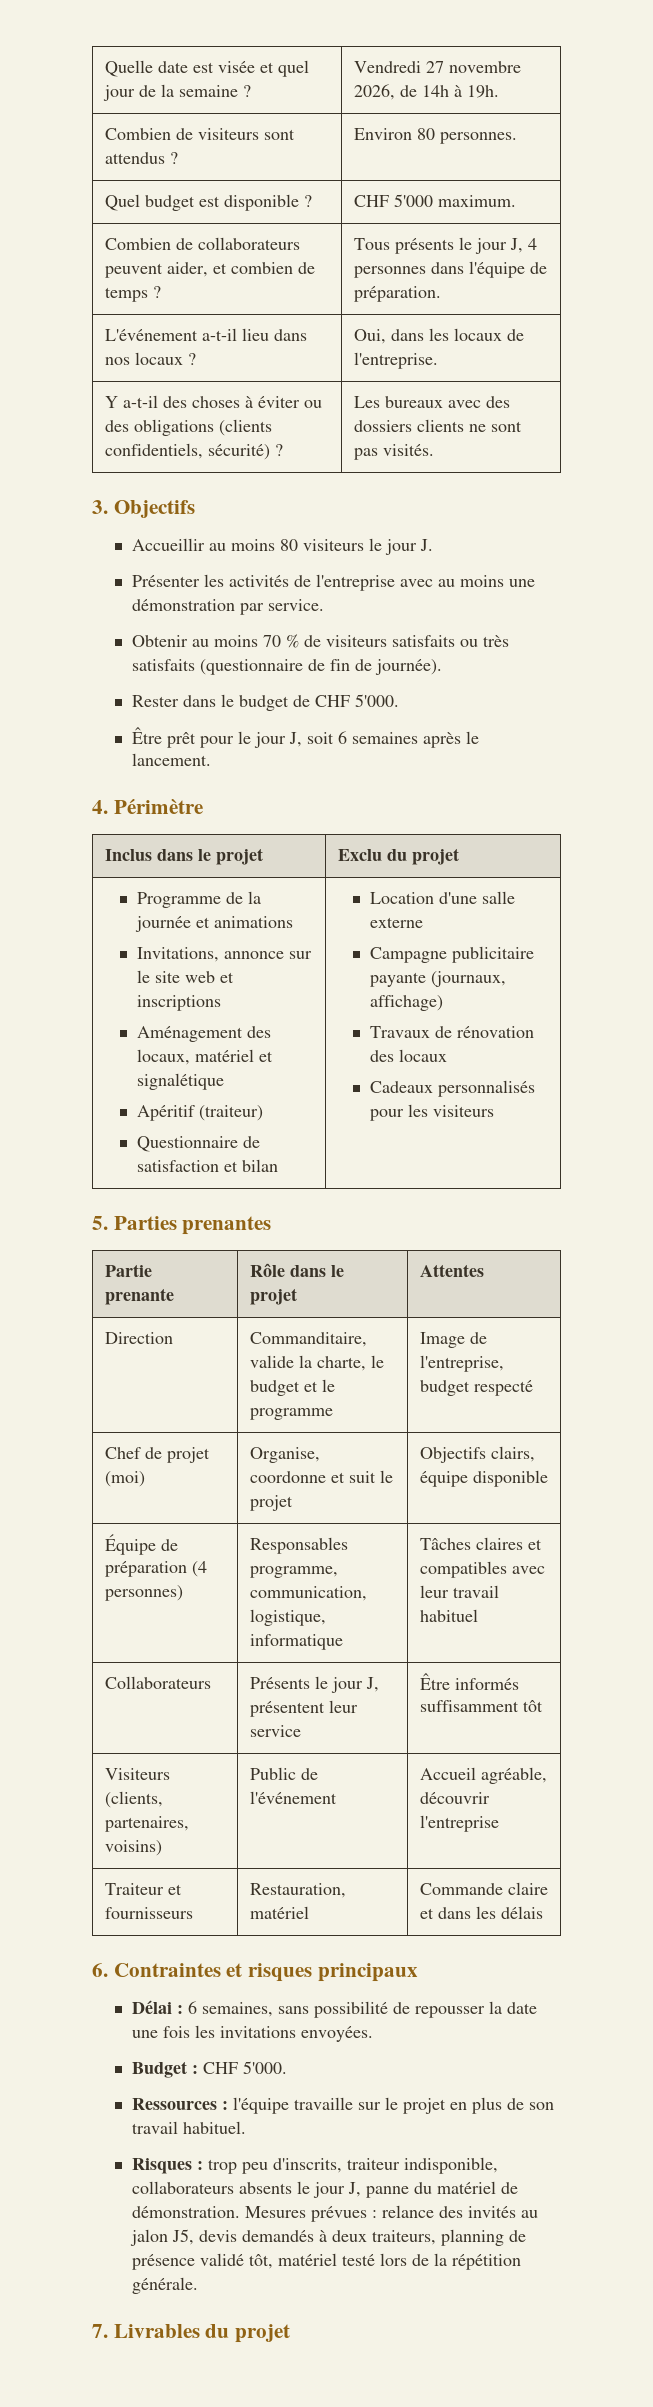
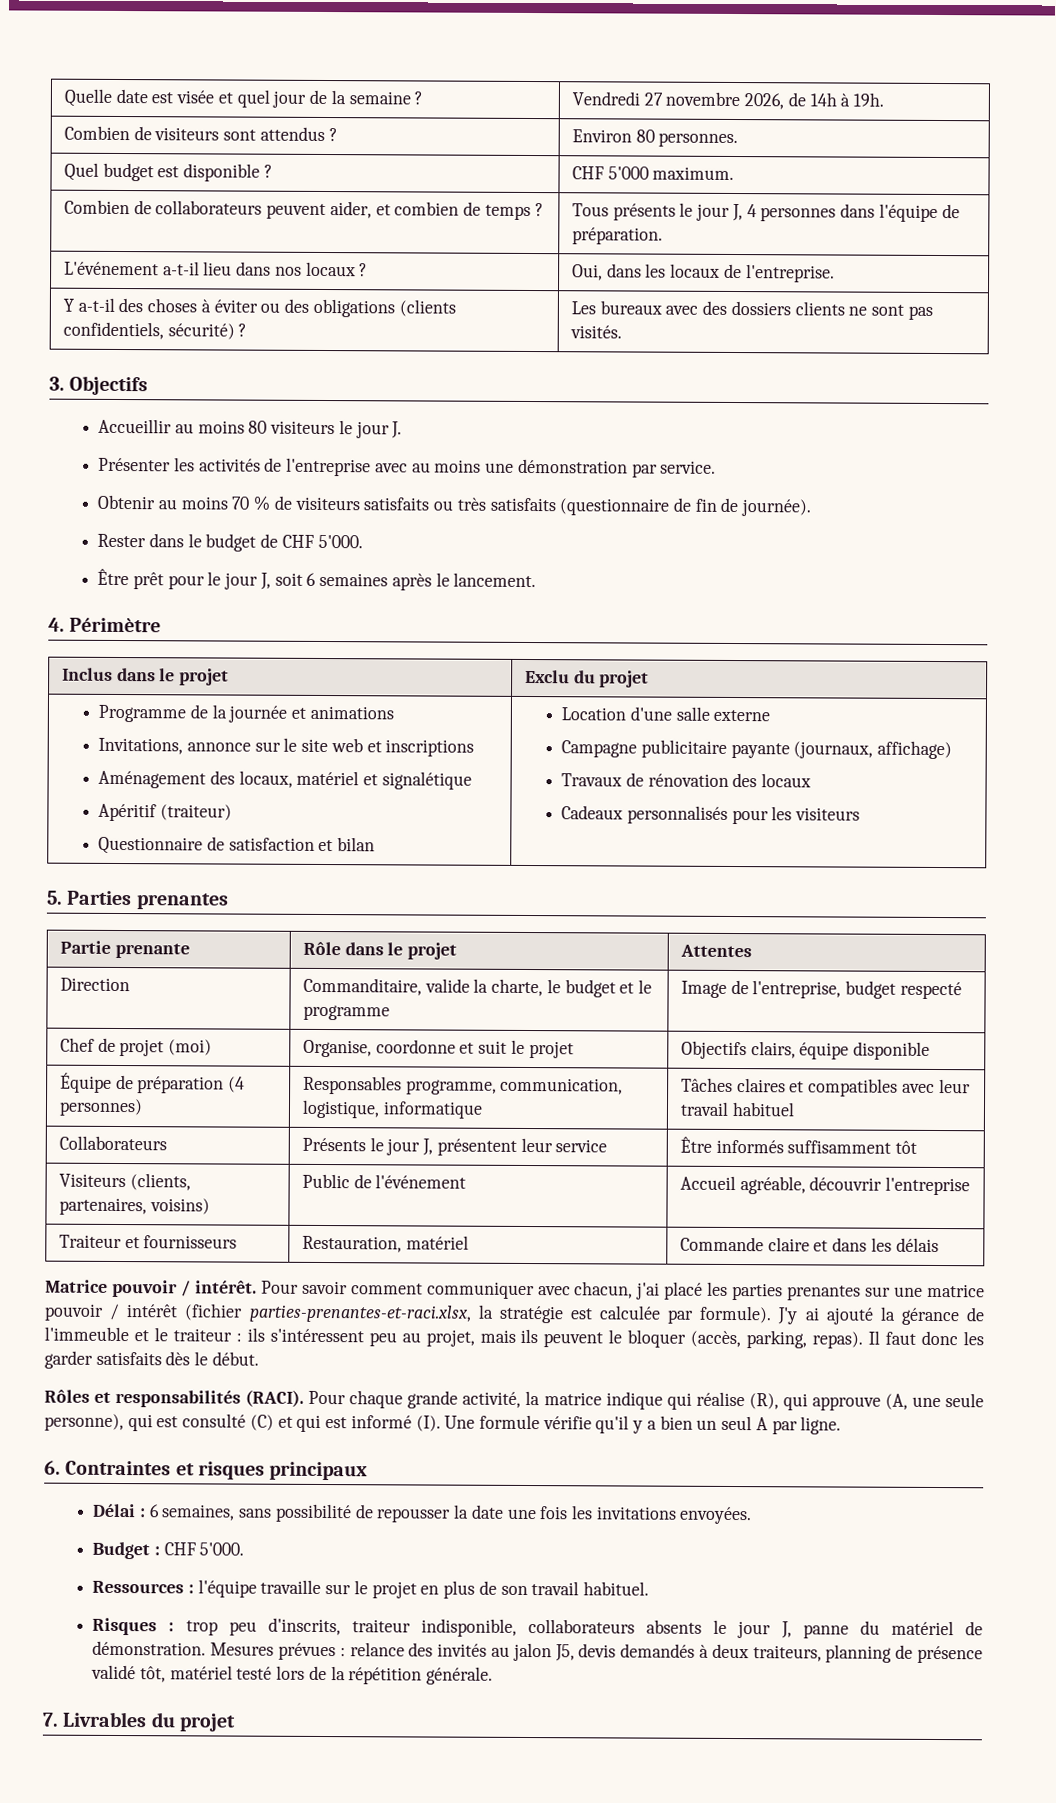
+ Matrice pouvoir / intérêt. Pour savoir comment communiquer avec chacun, j'ai placé les parties prenantes sur une matrice pouvoir / intérêt (fichier parties-prenantes-et-raci.xlsx, la stratégie est calculée par formule). J'y ai ajouté la gérance de l'immeuble et le traiteur : ils s'intéressent peu au projet, mais ils peuvent le bloquer (accès, parking, repas). Il faut donc les garder satisfaits dès le début.
+ Rôles et responsabilités (RACI). Pour chaque grande activité, la matrice indique qui réalise (R), qui approuve (A, une seule personne), qui est consulté (C) et qui est informé (I). Une formule vérifie qu'il y a bien un seul A par ligne.

